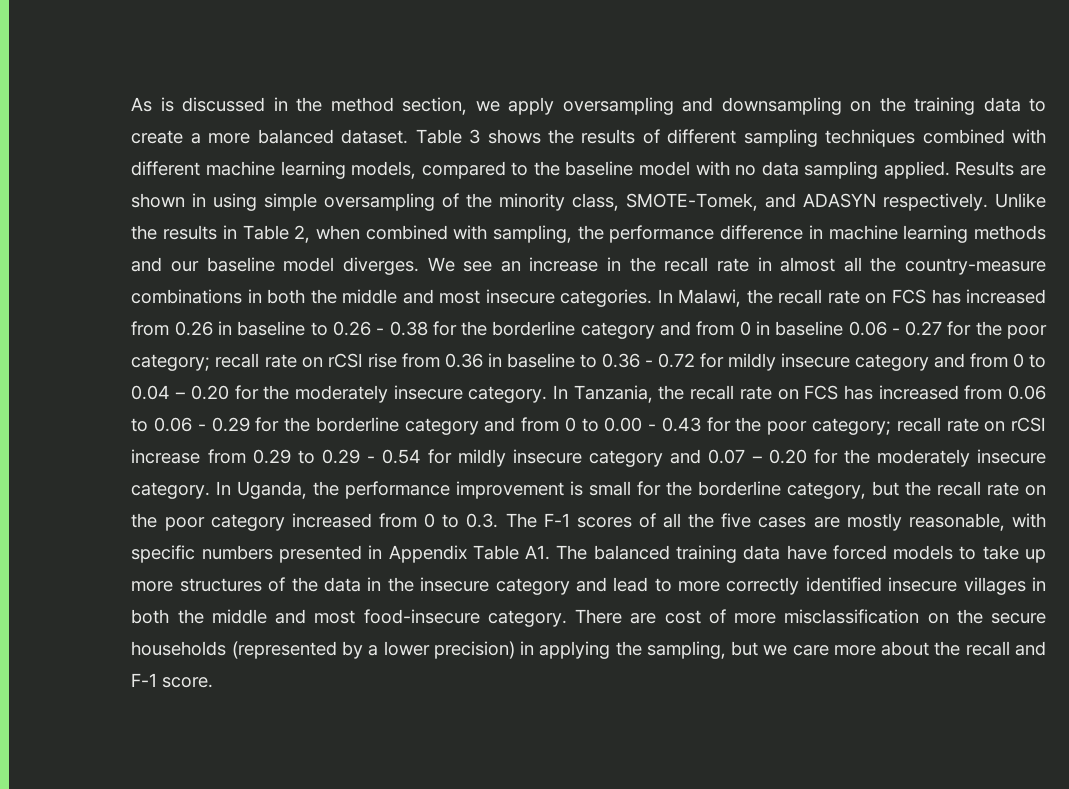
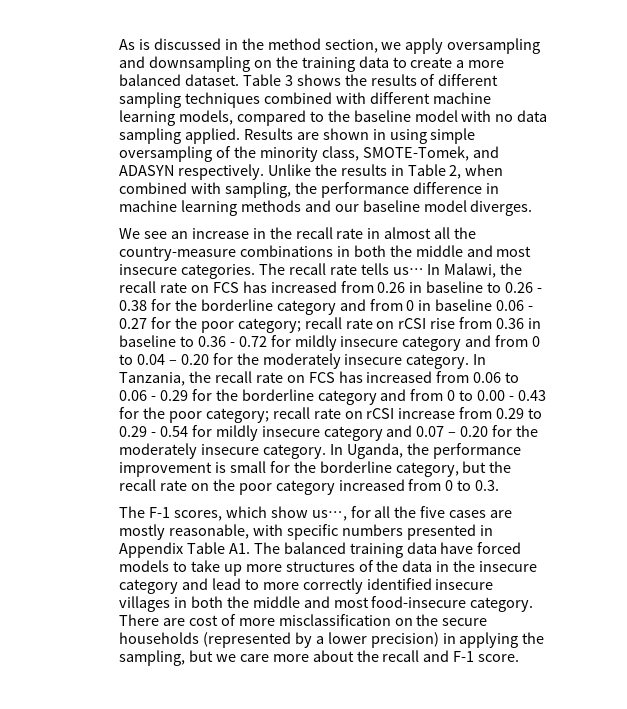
- Unlike the results in Table 2, when combined with sampling, the performance difference in machine learning methods and our baseline model diverges. We see an increase in the recall rate in almost all the country-measure combinations in both the middle and most insecure categories.
+ Unlike the results in Table 2, when combined with sampling, the performance difference in machine learning methods and our baseline model diverges.
+ We see an increase in the recall rate in almost all the country-measure combinations in both the middle and most insecure categories.
+ The recall rate tells us…
- In Uganda, the performance improvement is small for the borderline category, but the recall rate on the poor category increased from 0 to 0.3. The F-1 scores of all the five cases are mostly reasonable, with specific numbers presented in Appendix Table A1. The balanced training data have forced models to take up more structures of the data in the insecure category and lead to more correctly identified insecure villages in both the middle and most food-insecure category.
+ In Uganda, the performance improvement is small for the borderline category, but the recall rate on the poor category increased from 0 to 0.3.
+ The F-1 scores, which show us…, for all the five cases are mostly reasonable, with specific numbers presented in Appendix Table A1. The balanced training data have forced models to take up more structures of the data in the insecure category and lead to more correctly identified insecure villages in both the middle and most food-insecure category.

